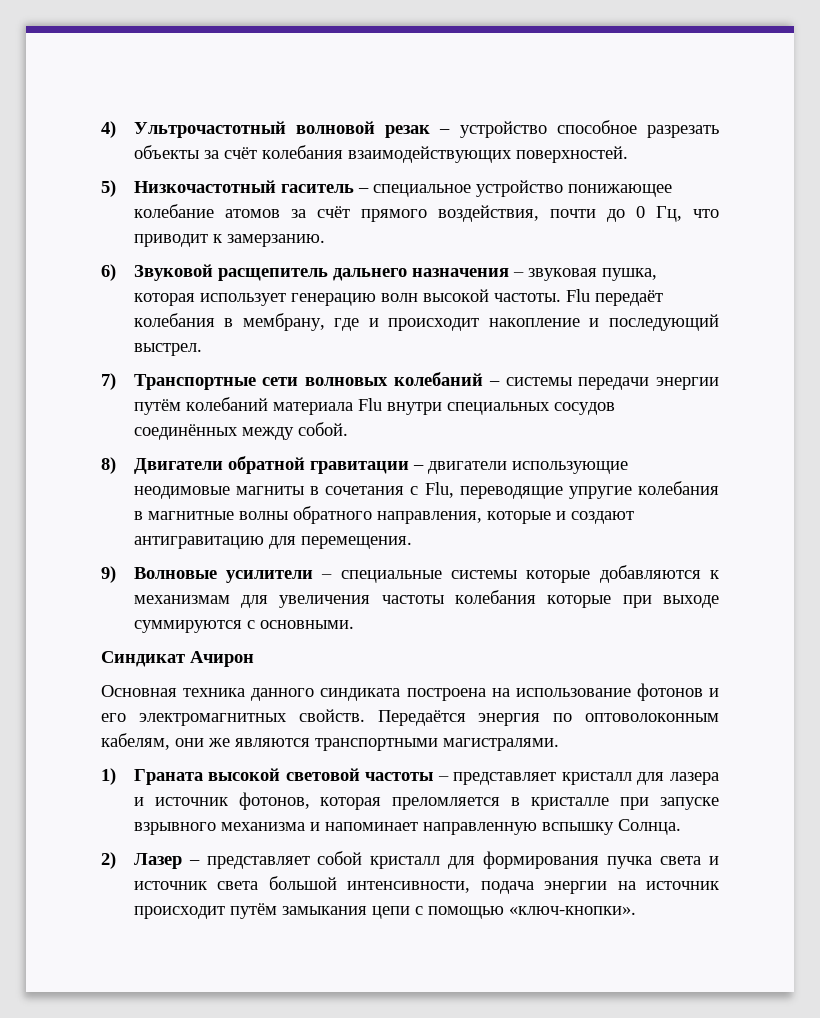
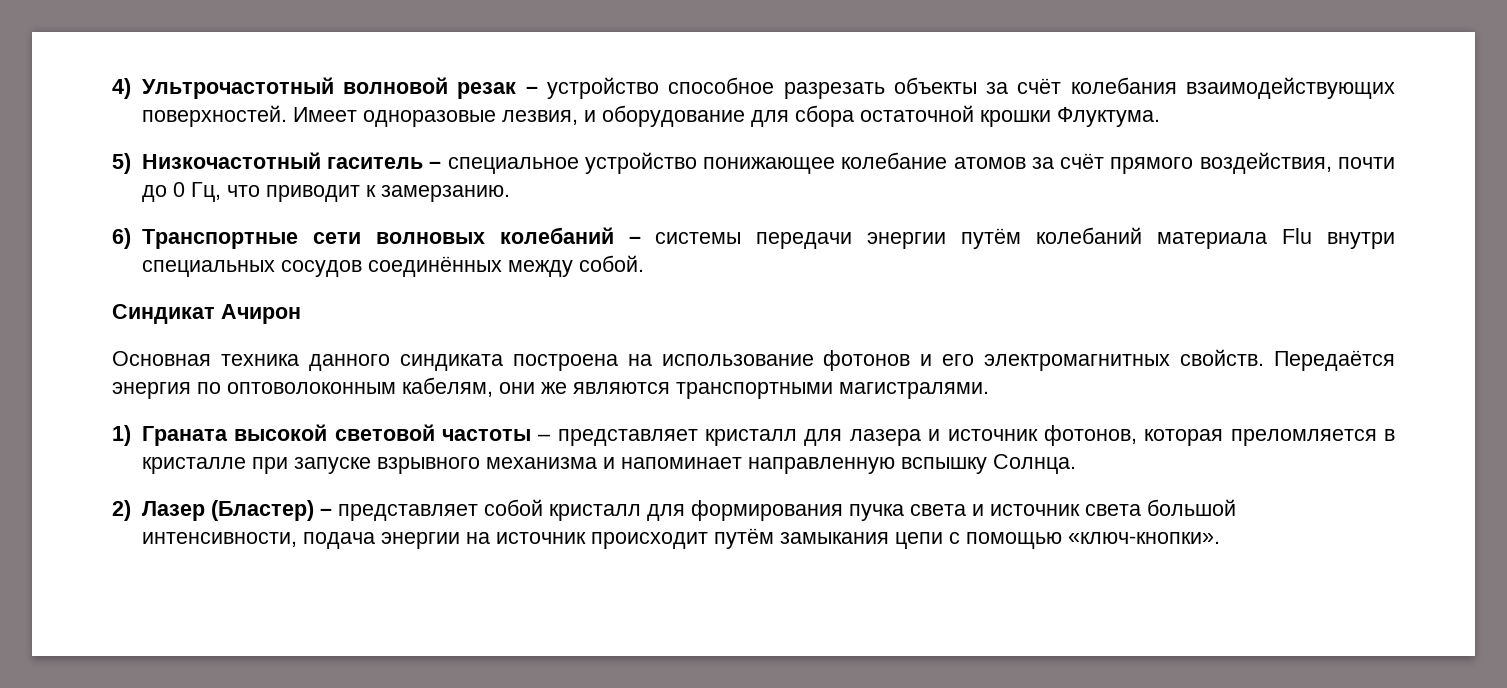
+ Имеет одноразовые лезвия, и оборудование для сбора остаточной крошки Флуктума.
- 6) Звуковой расщепитель дальнего назначения – звуковая пушка, которая использует генерацию волн высокой частоты. Flu передаёт колебания в мембрану, где и происходит накопление и последующий выстрел.
- 7) Транспортные сети волновых колебаний – системы передачи энергии путём колебаний материала Flu внутри специальных сосудов соединённых между собой.
+ 6) Транспортные сети волновых колебаний – системы передачи энергии путём колебаний материала Flu внутри специальных сосудов соединённых между собой.
- 8) Двигатели обратной гравитации – двигатели использующие неодимовые магниты в сочетания с Flu, переводящие упругие колебания в магнитные волны обратного направления, которые и создают антигравитацию для перемещения.
- 9) Волновые усилители – специальные системы которые добавляются к механизмам для увеличения частоты колебания которые при выходе суммируются с основными.
- 2) Лазер – представляет собой кристалл для формирования пучка света и источник света большой интенсивности, подача энергии на источник происходит путём замыкания цепи с помощью «ключ-кнопки».
+ 2) Лазер (Бластер) – представляет собой кристалл для формирования пучка света и источник света большой интенсивности, подача энергии на источник происходит путём замыкания цепи с помощью «ключ-кнопки».

